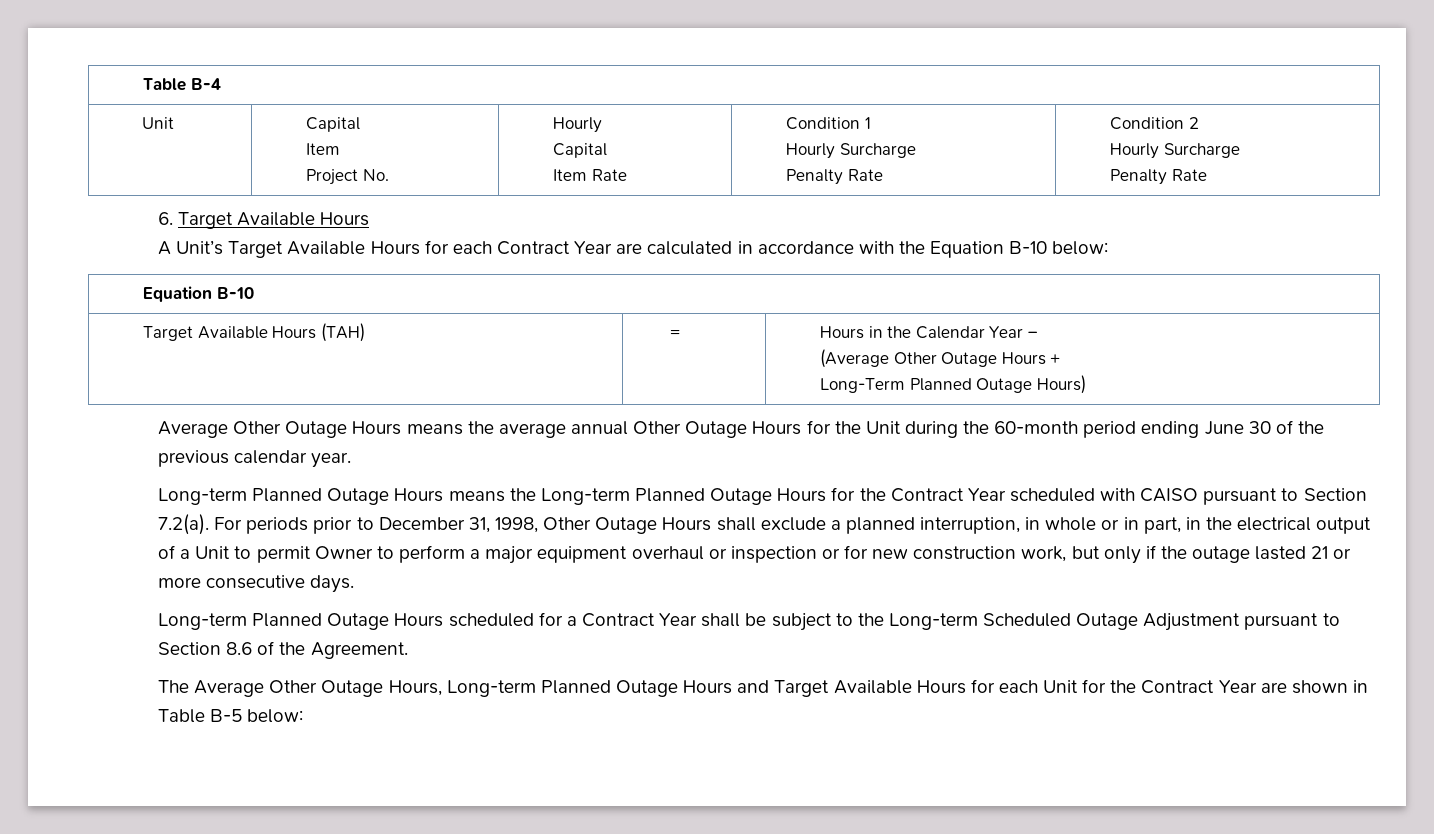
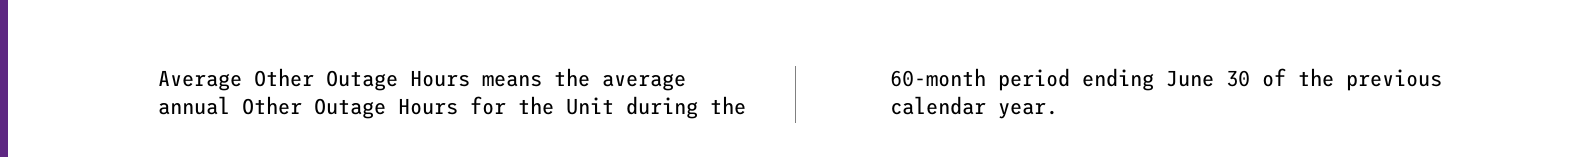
- Table B-4
- Unit | Capital
- Item
- Project No. | Hourly
- Capital
- Item Rate | Condition 1
- Hourly Surcharge
- Penalty Rate | Condition 2
- Hourly Surcharge
- Penalty Rate
- 6. Target Available Hours
- A Unit’s Target Available Hours for each Contract Year are calculated in accordance with the Equation B-10 below:
- Equation B-10
- Target Available Hours (TAH) | = | Hours in the Calendar Year –
- (Average Other Outage Hours +
- Long-Term Planned Outage Hours)
- Long-term Planned Outage Hours means the Long-term Planned Outage Hours for the Contract Year scheduled with CAISO pursuant to Section 7.2(a). For periods prior to December 31, 1998, Other Outage Hours shall exclude a planned interruption, in whole or in part, in the electrical output of a Unit to permit Owner to perform a major equipment overhaul or inspection or for new construction work, but only if the outage lasted 21 or more consecutive days.
- Long-term Planned Outage Hours scheduled for a Contract Year shall be subject to the Long-term Scheduled Outage Adjustment pursuant to Section 8.6 of the Agreement.
- The Average Other Outage Hours, Long-term Planned Outage Hours and Target Available Hours for each Unit for the Contract Year are shown in Table B-5 below:

